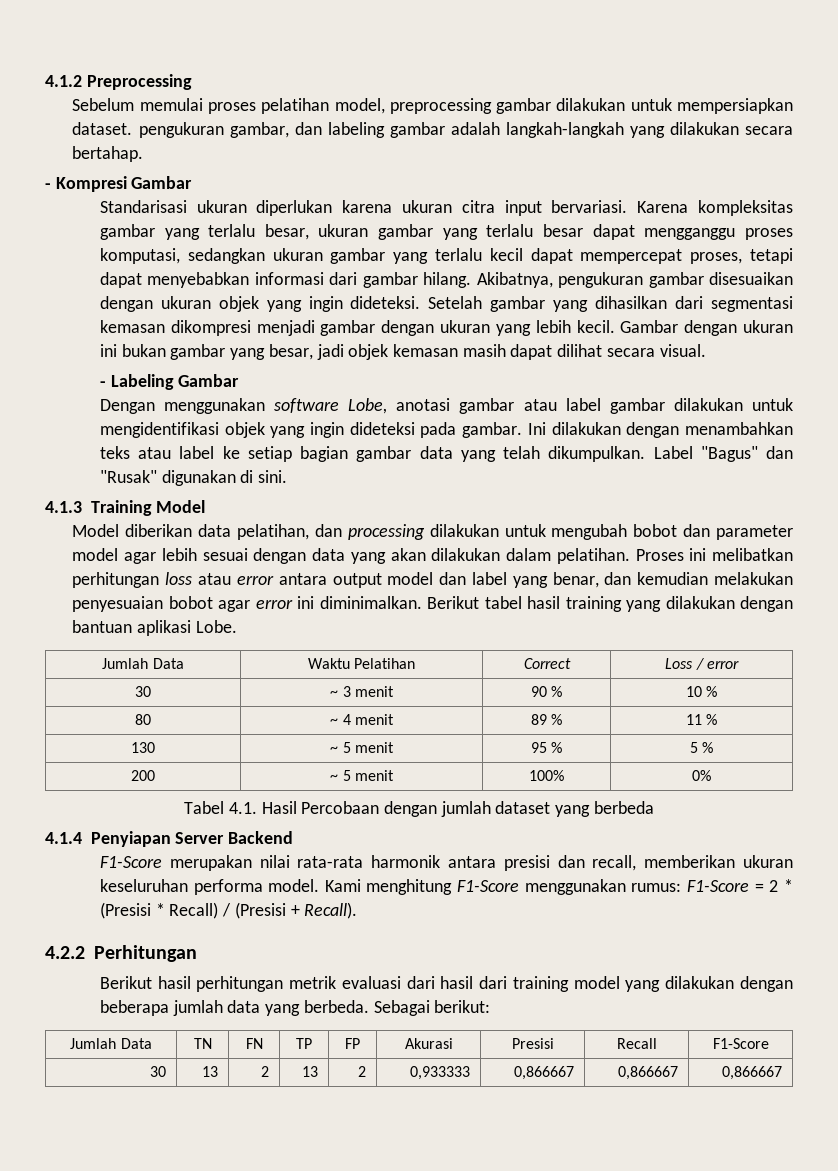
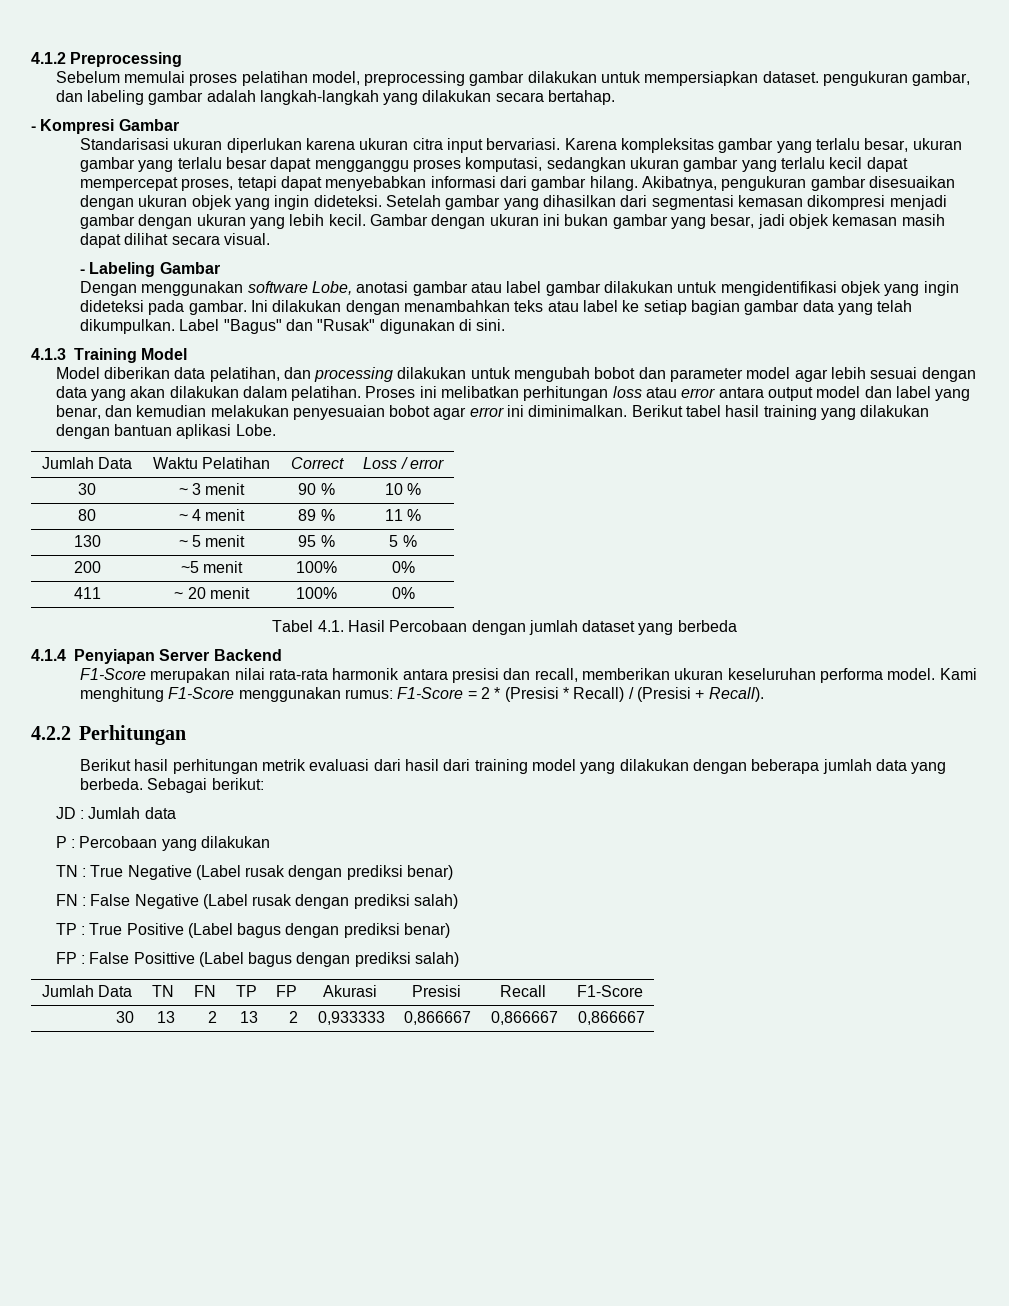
- 200 | ~ 5 menit | 100% | 0%
+ 200 | ~5 menit | 100% | 0%
+ 411 | ~ 20 menit | 100% | 0%
+ JD : Jumlah data
+ P : Percobaan yang dilakukan
+ TN : True Negative (Label rusak dengan prediksi benar)
+ FN : False Negative (Label rusak dengan prediksi salah)
+ TP : True Positive (Label bagus dengan prediksi benar)
+ FP : False Posittive (Label bagus dengan prediksi salah)

